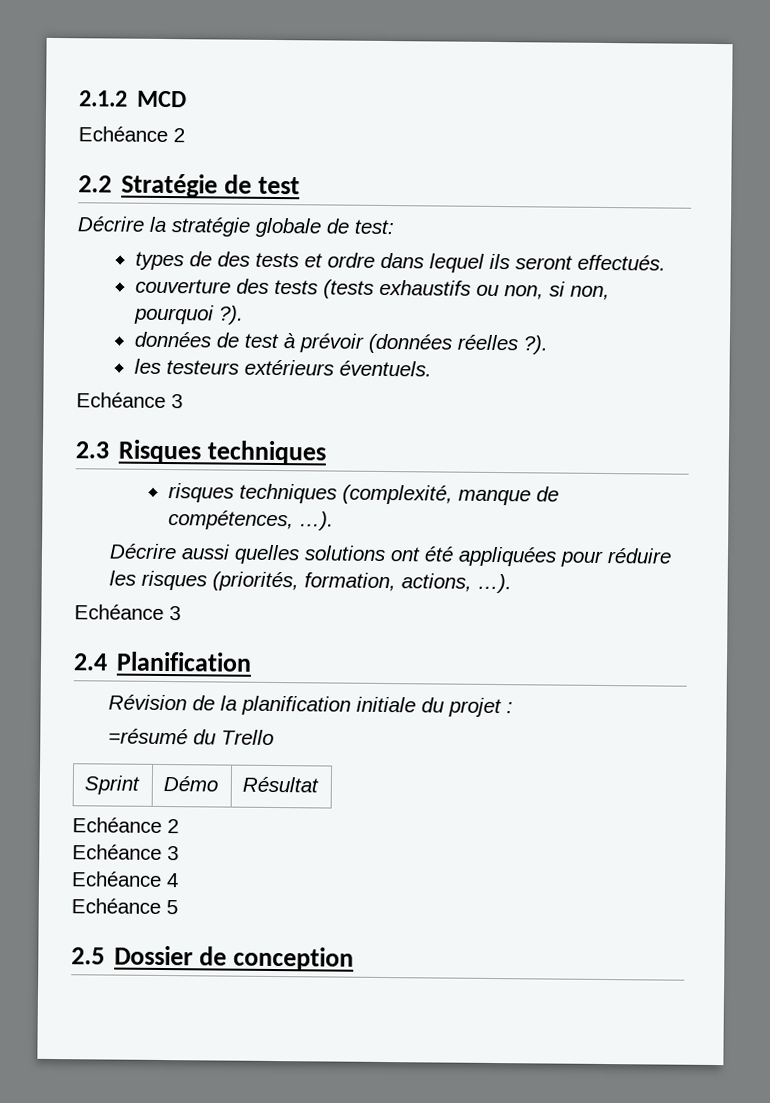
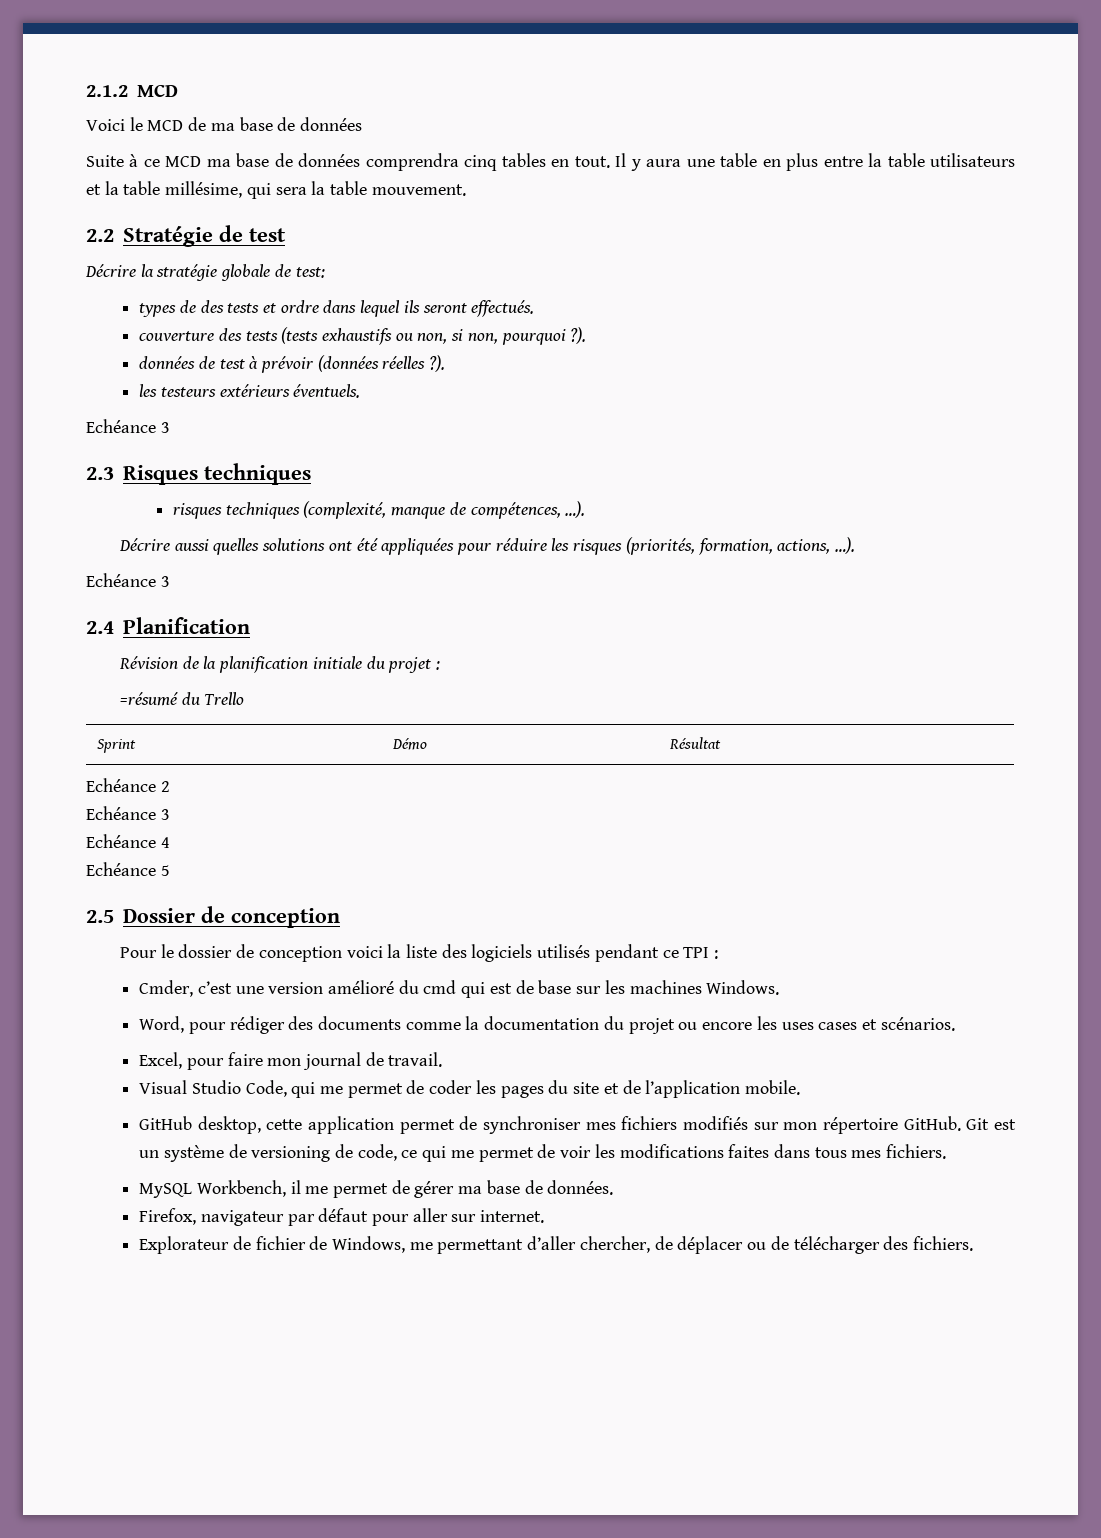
  2.1.2 MCD
- Echéance 2
+ Voici le MCD de ma base de données
+ Suite à ce MCD ma base de données comprendra cinq tables en tout. Il y aura une table en plus entre la table utilisateurs et la table millésime, qui sera la table mouvement.
+ Pour le dossier de conception voici la liste des logiciels utilisés pendant ce TPI :
+ Cmder, c’est une version amélioré du cmd qui est de base sur les machines Windows.
+ Word, pour rédiger des documents comme la documentation du projet ou encore les uses cases et scénarios.
+ Excel, pour faire mon journal de travail.
+ Visual Studio Code, qui me permet de coder les pages du site et de l’application mobile.
+ GitHub desktop, cette application permet de synchroniser mes fichiers modifiés sur mon répertoire GitHub. Git est un système de versioning de code, ce qui me permet de voir les modifications faites dans tous mes fichiers.
+ MySQL Workbench, il me permet de gérer ma base de données.
+ Firefox, navigateur par défaut pour aller sur internet.
+ Explorateur de fichier de Windows, me permettant d’aller chercher, de déplacer ou de télécharger des fichiers.

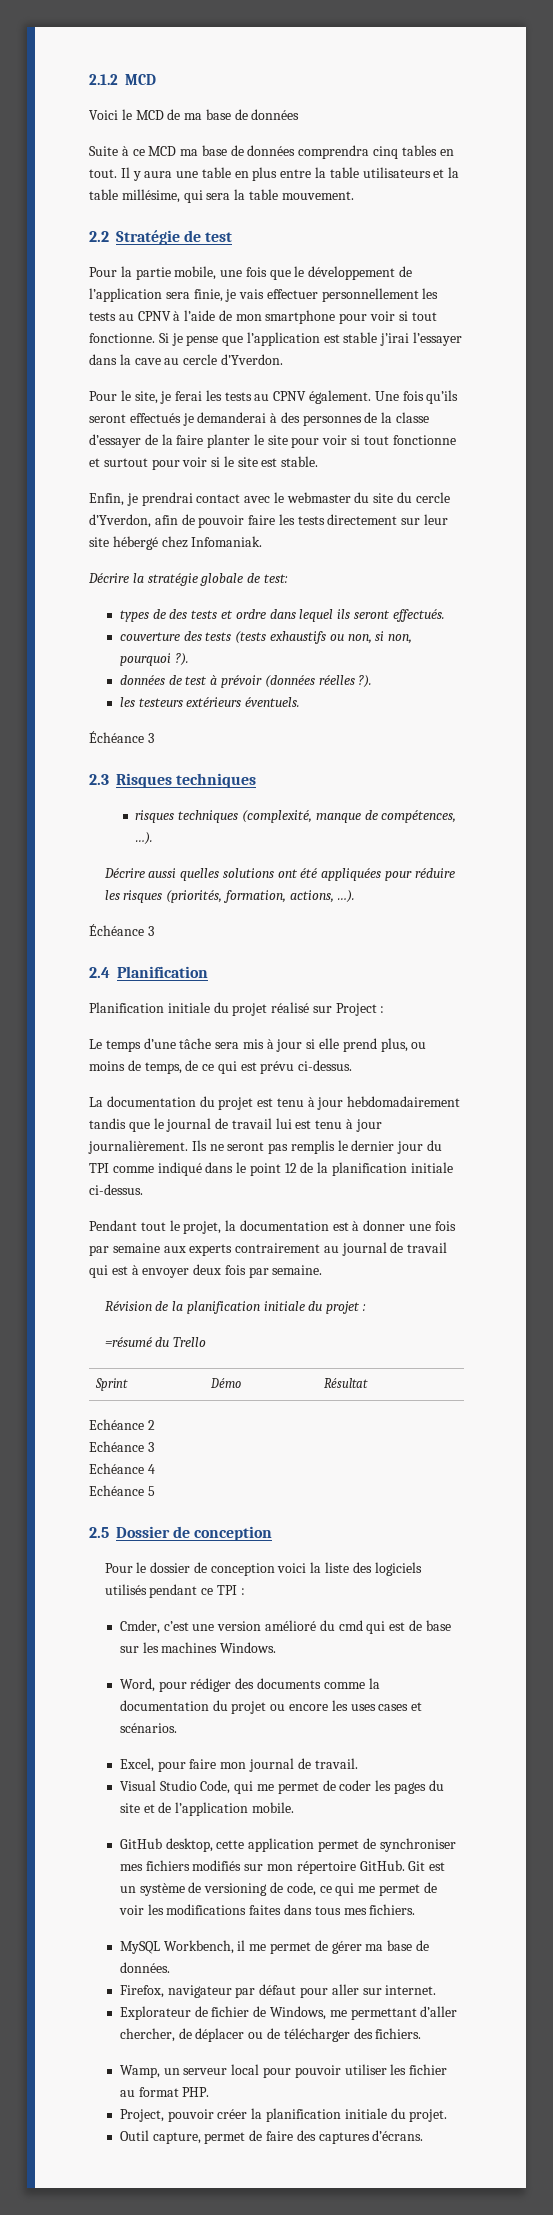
+ Pour la partie mobile, une fois que le développement de l’application sera finie, je vais effectuer personnellement les tests au CPNV à l’aide de mon smartphone pour voir si tout fonctionne. Si je pense que l’application est stable j’irai l’essayer dans la cave au cercle d’Yverdon.
+ Pour le site, je ferai les tests au CPNV également. Une fois qu’ils seront effectués je demanderai à des personnes de la classe d’essayer de la faire planter le site pour voir si tout fonctionne et surtout pour voir si le site est stable.
+ Enfin, je prendrai contact avec le webmaster du site du cercle d’Yverdon, afin de pouvoir faire les tests directement sur leur site hébergé chez Infomaniak.
  les testeurs extérieurs éventuels.
- Echéance 3
+ Échéance 3
  Décrire aussi quelles solutions ont été appliquées pour réduire les risques (priorités, formation, actions, …).
- Echéance 3
+ Échéance 3
+ Planification initiale du projet réalisé sur Project :
+ Le temps d’une tâche sera mis à jour si elle prend plus, ou moins de temps, de ce qui est prévu ci-dessus.
+ La documentation du projet est tenu à jour hebdomadairement tandis que le journal de travail lui est tenu à jour journalièrement. Ils ne seront pas remplis le dernier jour du TPI comme indiqué dans le point 12 de la planification initiale ci-dessus.
+ Pendant tout le projet, la documentation est à donner une fois par semaine aux experts contrairement au journal de travail qui est à envoyer deux fois par semaine.
+ Wamp, un serveur local pour pouvoir utiliser les fichier au format PHP.
+ Project, pouvoir créer la planification initiale du projet.
+ Outil capture, permet de faire des captures d’écrans.

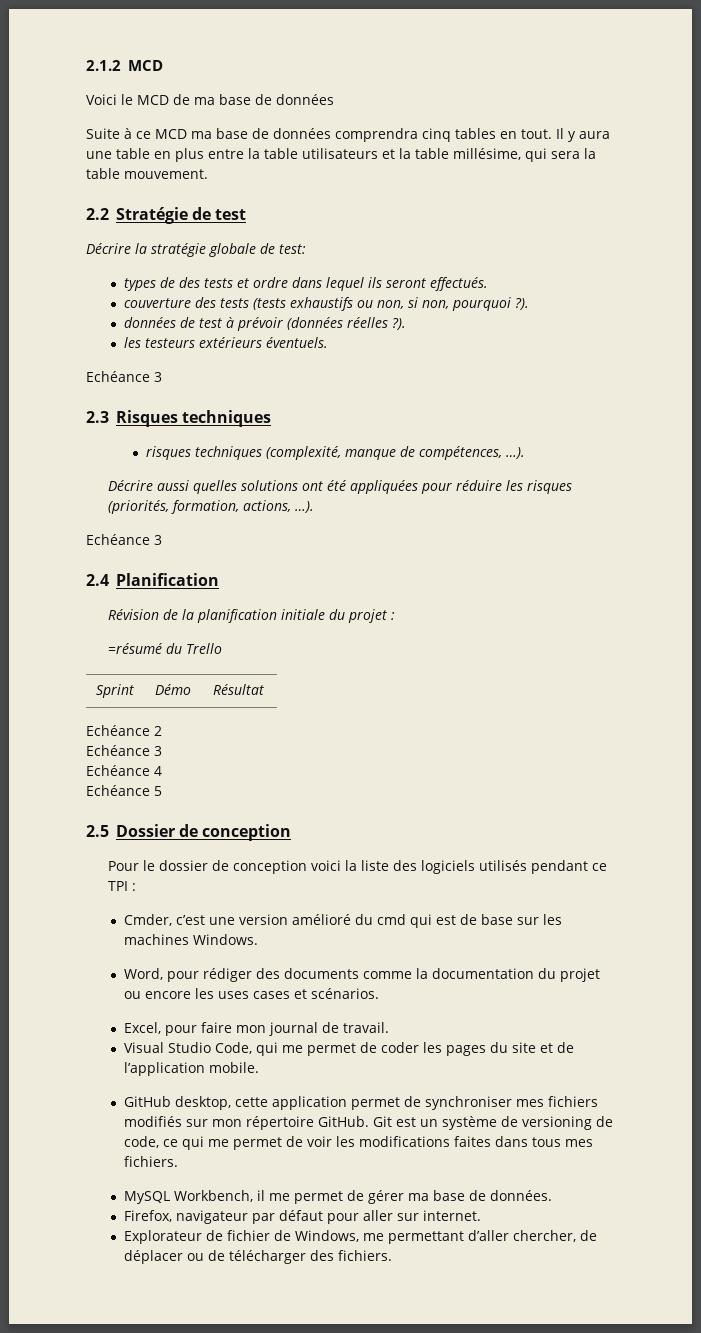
- Pour la partie mobile, une fois que le développement de l’application sera finie, je vais effectuer personnellement les tests au CPNV à l’aide de mon smartphone pour voir si tout fonctionne. Si je pense que l’application est stable j’irai l’essayer dans la cave au cercle d’Yverdon.
- Pour le site, je ferai les tests au CPNV également. Une fois qu’ils seront effectués je demanderai à des personnes de la classe d’essayer de la faire planter le site pour voir si tout fonctionne et surtout pour voir si le site est stable.
- Enfin, je prendrai contact avec le webmaster du site du cercle d’Yverdon, afin de pouvoir faire les tests directement sur leur site hébergé chez Infomaniak.
  les testeurs extérieurs éventuels.
- Échéance 3
+ Echéance 3
  Décrire aussi quelles solutions ont été appliquées pour réduire les risques (priorités, formation, actions, …).
- Échéance 3
+ Echéance 3
- Planification initiale du projet réalisé sur Project :
- Le temps d’une tâche sera mis à jour si elle prend plus, ou moins de temps, de ce qui est prévu ci-dessus.
- La documentation du projet est tenu à jour hebdomadairement tandis que le journal de travail lui est tenu à jour journalièrement. Ils ne seront pas remplis le dernier jour du TPI comme indiqué dans le point 12 de la planification initiale ci-dessus.
- Pendant tout le projet, la documentation est à donner une fois par semaine aux experts contrairement au journal de travail qui est à envoyer deux fois par semaine.
- Wamp, un serveur local pour pouvoir utiliser les fichier au format PHP.
- Project, pouvoir créer la planification initiale du projet.
- Outil capture, permet de faire des captures d’écrans.

